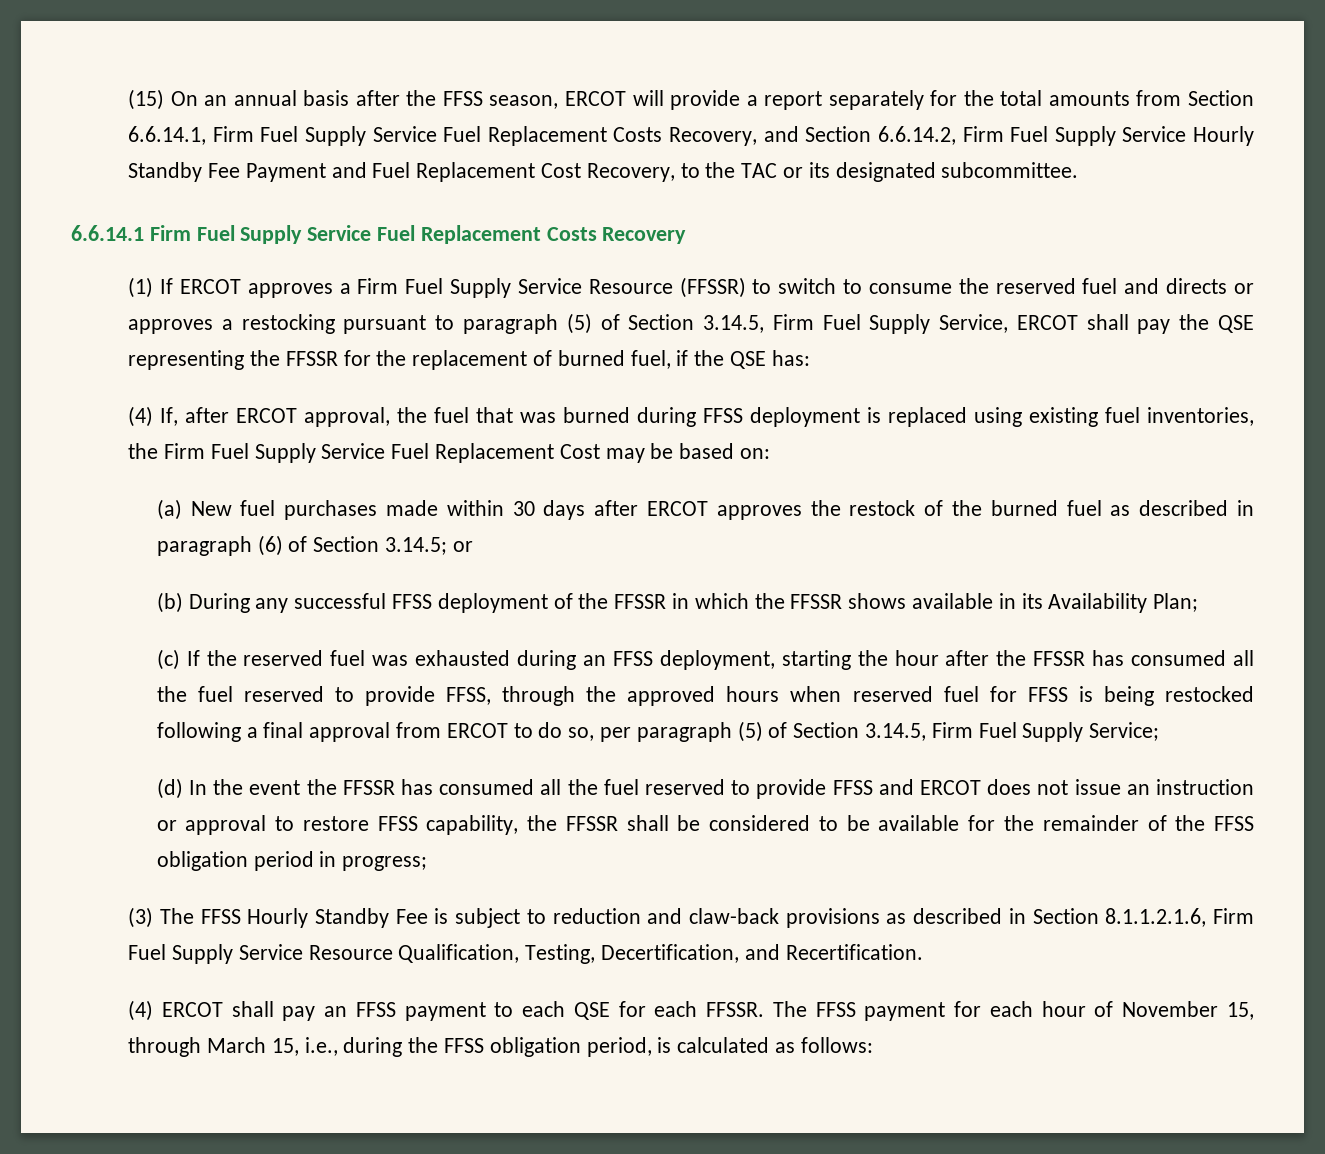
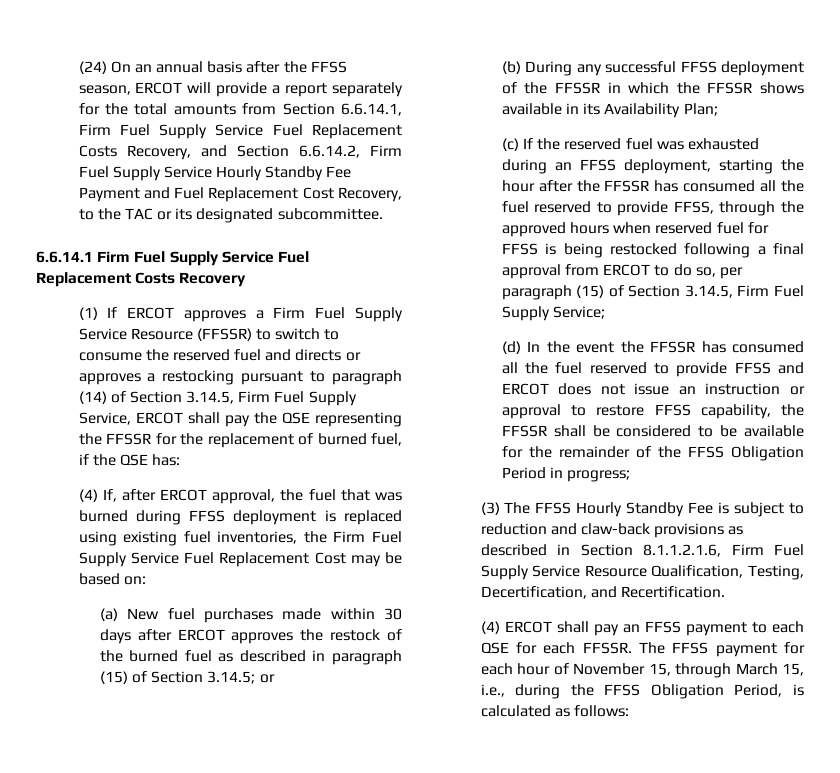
- (15) On an annual basis after the FFSS season, ERCOT will provide a report separately for the total amounts from Section 6.6.14.1, Firm Fuel Supply Service Fuel Replacement Costs Recovery, and Section 6.6.14.2, Firm Fuel Supply Service Hourly Standby Fee Payment and Fuel Replacement Cost Recovery, to the TAC or its designated subcommittee.
+ (24) On an annual basis after the FFSS season, ERCOT will provide a report separately for the total amounts from Section 6.6.14.1, Firm Fuel Supply Service Fuel Replacement Costs Recovery, and Section 6.6.14.2, Firm Fuel Supply Service Hourly Standby Fee Payment and Fuel Replacement Cost Recovery, to the TAC or its designated subcommittee.
- (1) If ERCOT approves a Firm Fuel Supply Service Resource (FFSSR) to switch to consume the reserved fuel and directs or approves a restocking pursuant to paragraph (5) of Section 3.14.5, Firm Fuel Supply Service, ERCOT shall pay the QSE representing the FFSSR for the replacement of burned fuel, if the QSE has:
+ (1) If ERCOT approves a Firm Fuel Supply Service Resource (FFSSR) to switch to consume the reserved fuel and directs or approves a restocking pursuant to paragraph (14) of Section 3.14.5, Firm Fuel Supply Service, ERCOT shall pay the QSE representing the FFSSR for the replacement of burned fuel, if the QSE has:
- (a) New fuel purchases made within 30 days after ERCOT approves the restock of the burned fuel as described in paragraph (6) of Section 3.14.5; or
+ (a) New fuel purchases made within 30 days after ERCOT approves the restock of the burned fuel as described in paragraph (15) of Section 3.14.5; or
- (c) If the reserved fuel was exhausted during an FFSS deployment, starting the hour after the FFSSR has consumed all the fuel reserved to provide FFSS, through the approved hours when reserved fuel for FFSS is being restocked following a final approval from ERCOT to do so, per paragraph (5) of Section 3.14.5, Firm Fuel Supply Service;
+ (c) If the reserved fuel was exhausted during an FFSS deployment, starting the hour after the FFSSR has consumed all the fuel reserved to provide FFSS, through the approved hours when reserved fuel for FFSS is being restocked following a final approval from ERCOT to do so, per paragraph (15) of Section 3.14.5, Firm Fuel Supply Service;
- (d) In the event the FFSSR has consumed all the fuel reserved to provide FFSS and ERCOT does not issue an instruction or approval to restore FFSS capability, the FFSSR shall be considered to be available for the remainder of the FFSS obligation period in progress;
+ (d) In the event the FFSSR has consumed all the fuel reserved to provide FFSS and ERCOT does not issue an instruction or approval to restore FFSS capability, the FFSSR shall be considered to be available for the remainder of the FFSS Obligation Period in progress;
- The FFSS payment for each hour of November 15, through March 15, i.e., during the FFSS obligation period, is calculated as follows:
+ The FFSS payment for each hour of November 15, through March 15, i.e., during the FFSS Obligation Period, is calculated as follows:

